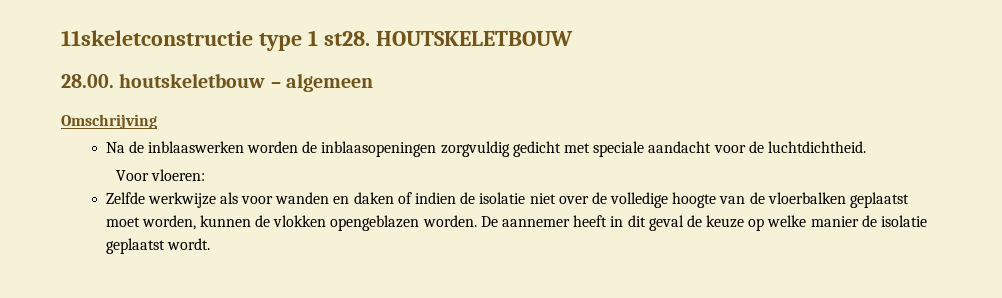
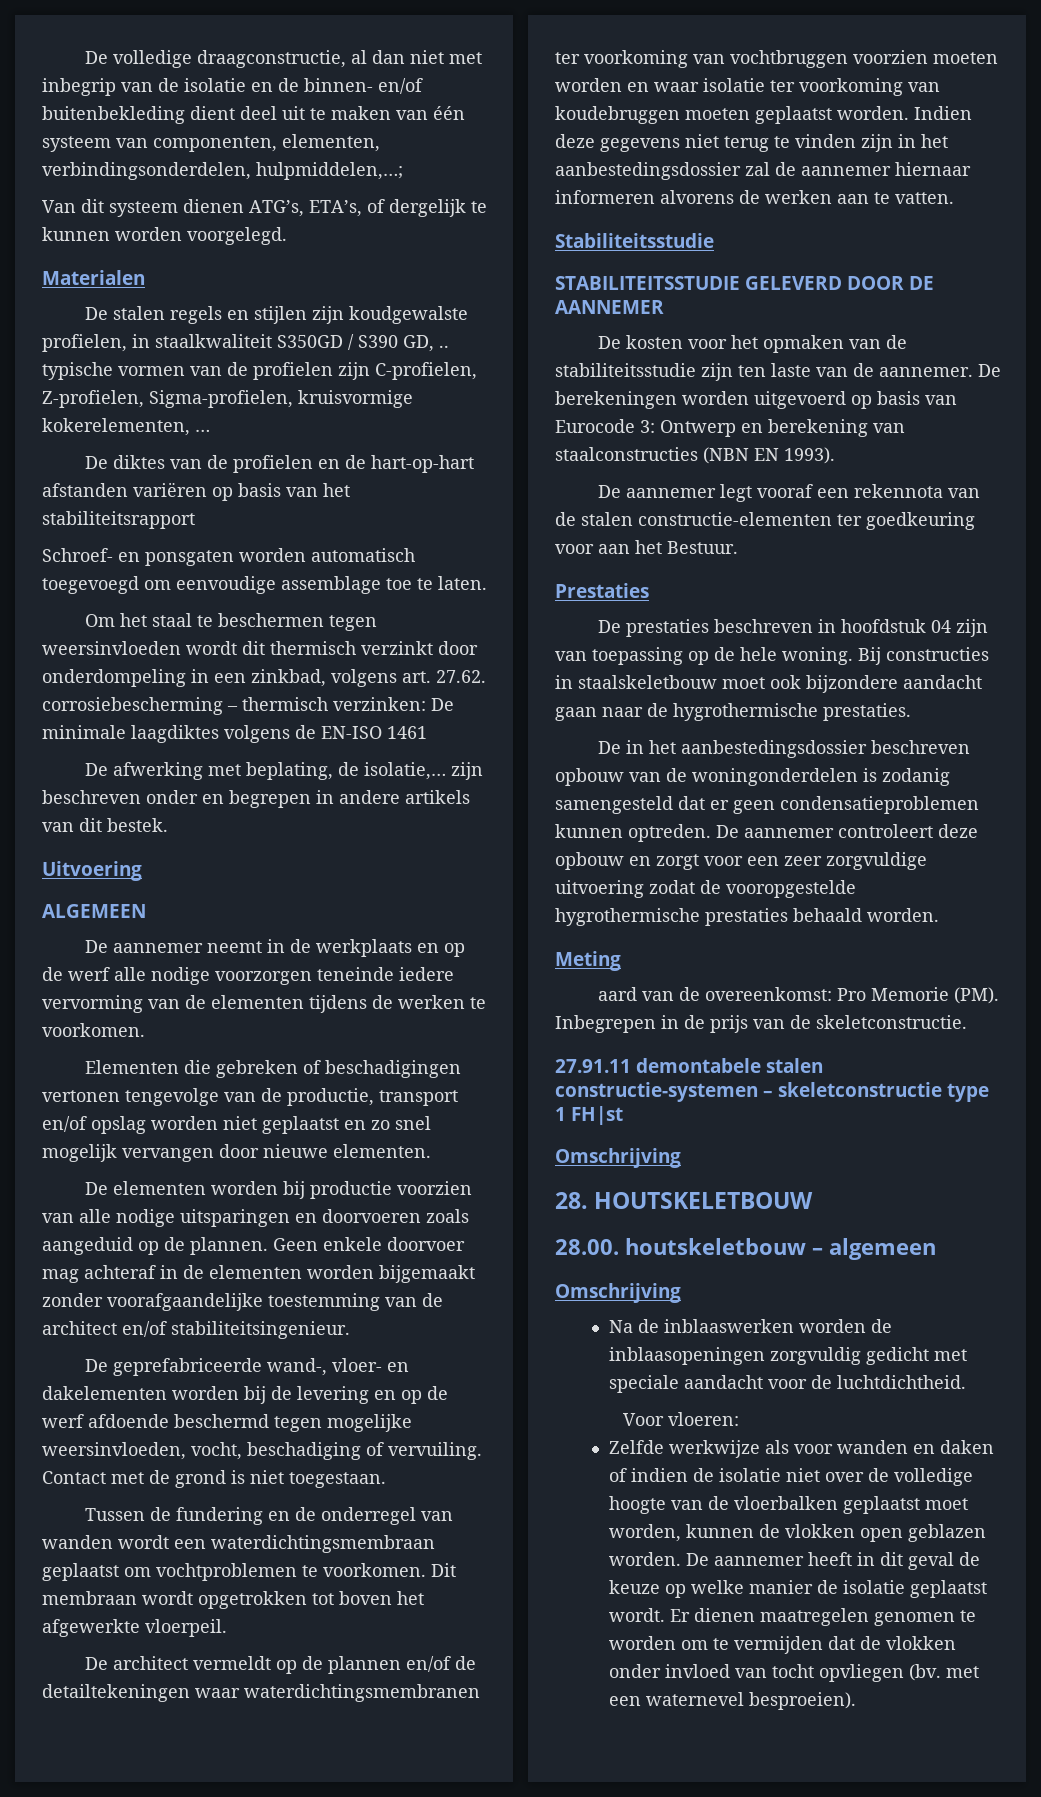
- 11skeletconstructie type 1 st28. HOUTSKELETBOUW
+ De volledige draagconstructie, al dan niet met inbegrip van de isolatie en de binnen- en/of buitenbekleding dient deel uit te maken van één systeem van componenten, elementen, verbindingsonderdelen, hulpmiddelen,…;
+ Van dit systeem dienen ATG’s, ETA’s, of dergelijk te kunnen worden voorgelegd.
+ Materialen
+ De stalen regels en stijlen zijn koudgewalste profielen, in staalkwaliteit S350GD / S390 GD, .. typische vormen van de profielen zijn C-profielen, Z-profielen, Sigma-profielen, kruisvormige kokerelementen, …
+ De diktes van de profielen en de hart-op-hart afstanden variëren op basis van het stabiliteitsrapport
+ Schroef- en ponsgaten worden automatisch toegevoegd om eenvoudige assemblage toe te laten.
+ Om het staal te beschermen tegen weersinvloeden wordt dit thermisch verzinkt door onderdompeling in een zinkbad, volgens art. 27.62. corrosiebescherming – thermisch verzinken: De minimale laagdiktes volgens de EN-ISO 1461
+ De afwerking met beplating, de isolatie,… zijn beschreven onder en begrepen in andere artikels van dit bestek.
+ Uitvoering
+ ALGEMEEN
+ De aannemer neemt in de werkplaats en op de werf alle nodige voorzorgen teneinde iedere vervorming van de elementen tijdens de werken te voorkomen.
+ Elementen die gebreken of beschadigingen vertonen tengevolge van de productie, transport en/of opslag worden niet geplaatst en zo snel mogelijk vervangen door nieuwe elementen.
+ De elementen worden bij productie voorzien van alle nodige uitsparingen en doorvoeren zoals aangeduid op de plannen. Geen enkele doorvoer mag achteraf in de elementen worden bijgemaakt zonder voorafgaandelijke toestemming van de architect en/of stabiliteitsingenieur.
+ De geprefabriceerde wand-, vloer- en dakelementen worden bij de levering en op de werf afdoende beschermd tegen mogelijke weersinvloeden, vocht, beschadiging of vervuiling. Contact met de grond is niet toegestaan.
+ Tussen de fundering en de onderregel van wanden wordt een waterdichtingsmembraan geplaatst om vochtproblemen te voorkomen. Dit membraan wordt opgetrokken tot boven het afgewerkte vloerpeil.
+ De architect vermeldt op de plannen en/of de detailtekeningen waar waterdichtingsmembranen ter voorkoming van vochtbruggen voorzien moeten worden en waar isolatie ter voorkoming van koudebruggen moeten geplaatst worden. Indien deze gegevens niet terug te vinden zijn in het aanbestedingsdossier zal de aannemer hiernaar informeren alvorens de werken aan te vatten.
+ Stabiliteitsstudie
+ STABILITEITSSTUDIE GELEVERD DOOR DE AANNEMER
+ De kosten voor het opmaken van de stabiliteitsstudie zijn ten laste van de aannemer. De berekeningen worden uitgevoerd op basis van Eurocode 3: Ontwerp en berekening van staalconstructies (NBN EN 1993).
+ De aannemer legt vooraf een rekennota van de stalen constructie-elementen ter goedkeuring voor aan het Bestuur.
+ Prestaties
+ De prestaties beschreven in hoofdstuk 04 zijn van toepassing op de hele woning. Bij constructies in staalskeletbouw moet ook bijzondere aandacht gaan naar de hygrothermische prestaties.
+ De in het aanbestedingsdossier beschreven opbouw van de woningonderdelen is zodanig samengesteld dat er geen condensatieproblemen kunnen optreden. De aannemer controleert deze opbouw en zorgt voor een zeer zorgvuldige uitvoering zodat de vooropgestelde hygrothermische prestaties behaald worden.
+ Meting
+ aard van de overeenkomst: Pro Memorie (PM). Inbegrepen in de prijs van de skeletconstructie.
+ 27.91.11 demontabele stalen constructie-systemen – skeletconstructie type 1 FH|st
+ Omschrijving
+ 28. HOUTSKELETBOUW
- Zelfde werkwijze als voor wanden en daken of indien de isolatie niet over de volledige hoogte van de vloerbalken geplaatst moet worden, kunnen de vlokken opengeblazen worden.
+ Zelfde werkwijze als voor wanden en daken of indien de isolatie niet over de volledige hoogte van de vloerbalken geplaatst moet worden, kunnen de vlokken open geblazen worden.
+ Er dienen maatregelen genomen te worden om te vermijden dat de vlokken onder invloed van tocht opvliegen (bv. met een waternevel besproeien).

